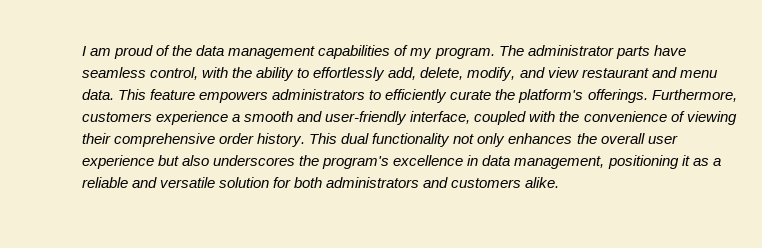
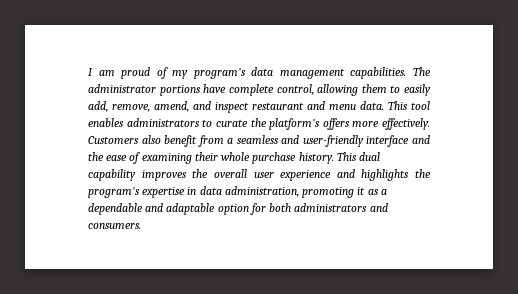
- I am proud of the data management capabilities of my program. The administrator parts have seamless control, with the ability to effortlessly add, delete, modify, and view restaurant and menu data.
+ I am proud of my program's data management capabilities. The administrator portions have complete control, allowing them to easily add, remove, amend, and inspect restaurant and menu data.
- This feature empowers administrators to efficiently curate the platform's offerings. Furthermore, customers experience a smooth and user-friendly interface, coupled with the convenience of viewing their comprehensive order history. This dual functionality not only enhances the overall user experience but also underscores the program's excellence in data management, positioning it as a reliable and versatile solution for both administrators and customers alike.
+ This tool enables administrators to curate the platform's offers more effectively. Customers also benefit from a seamless and user-friendly interface and the ease of examining their whole purchase history. This dual capability improves the overall user experience and highlights the program's expertise in data administration, promoting it as a dependable and adaptable option for both administrators and consumers.

